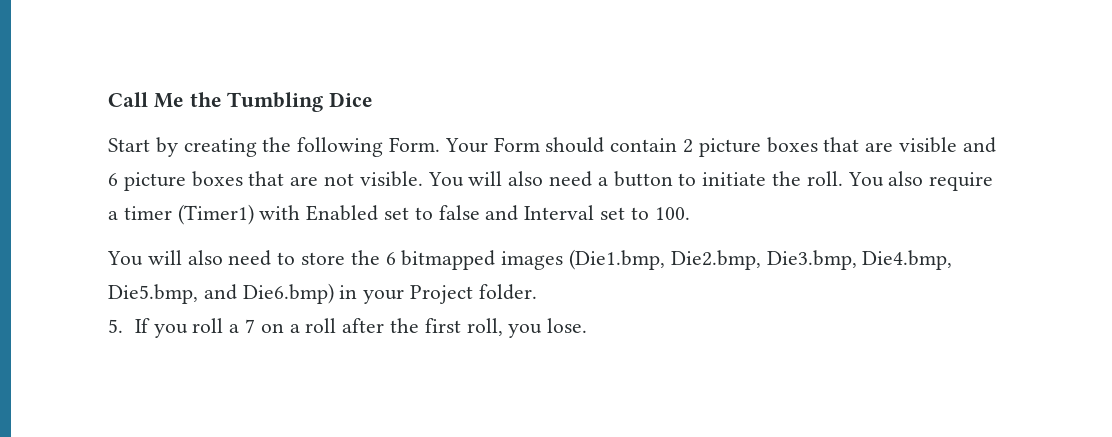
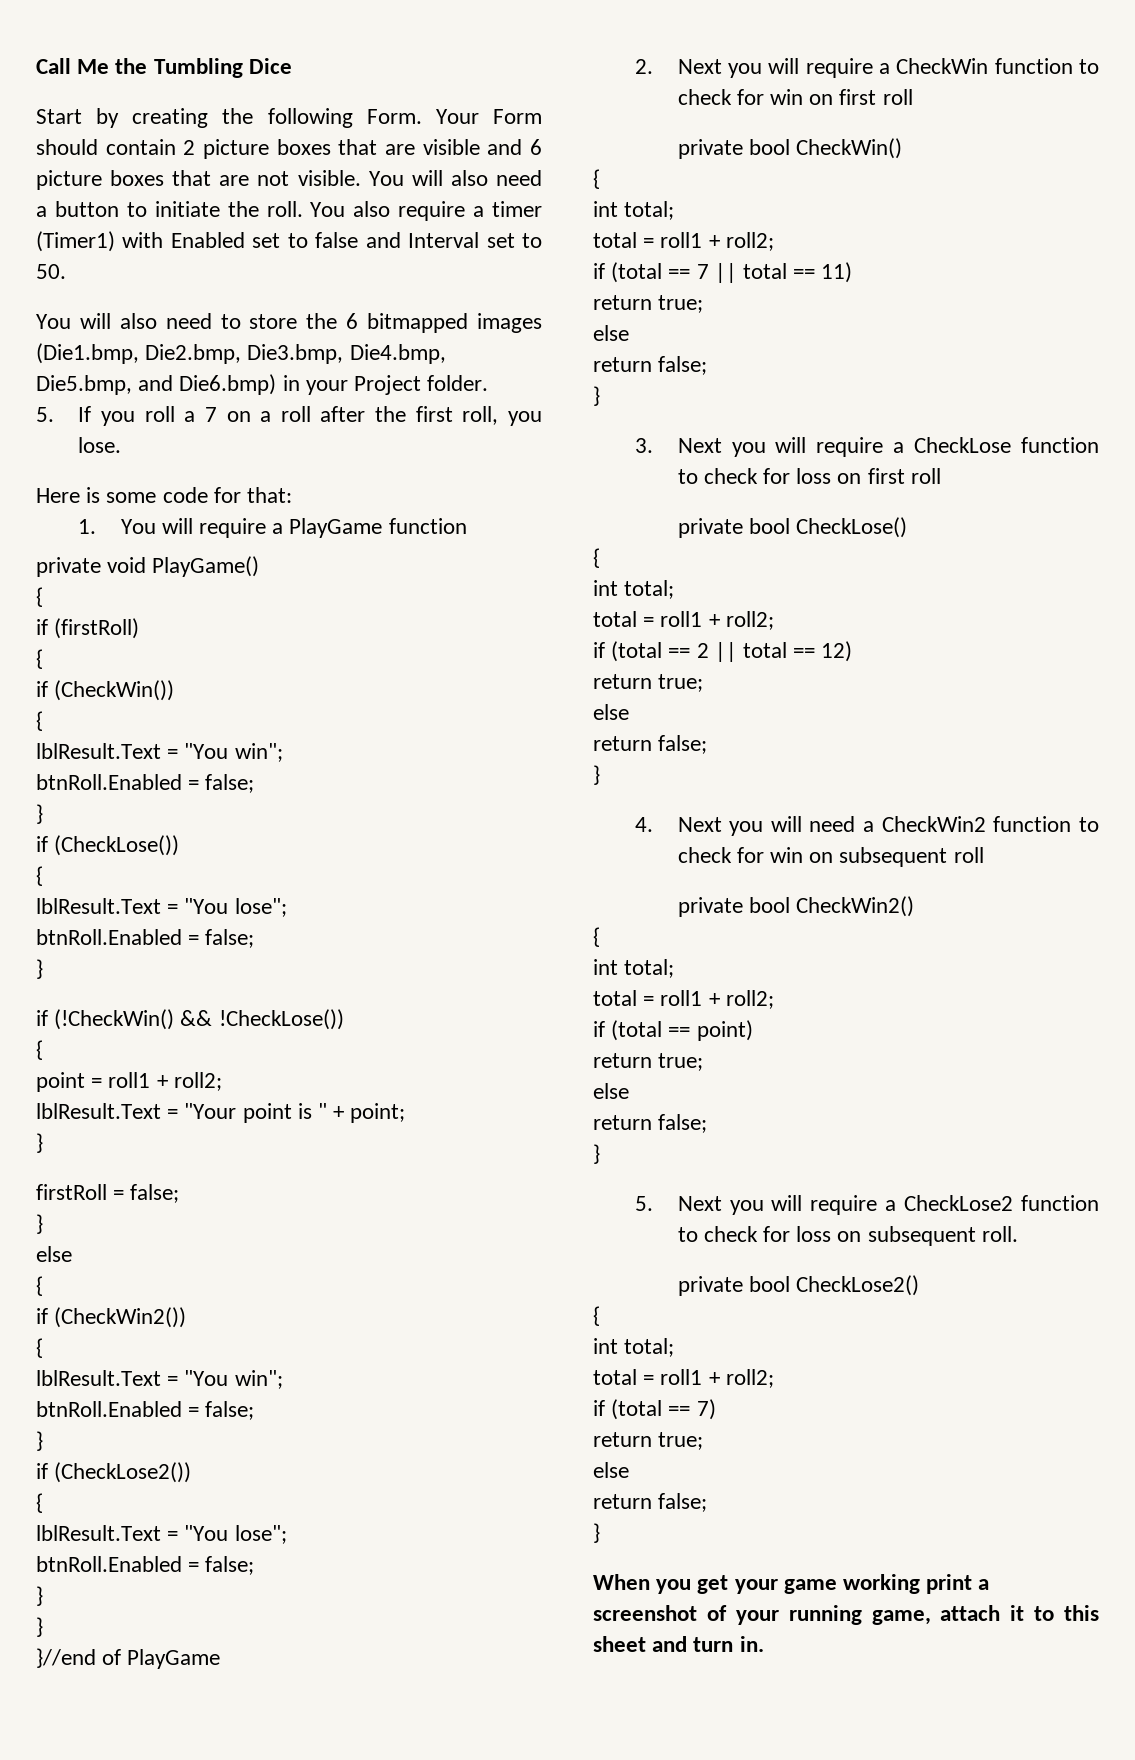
- You also require a timer (Timer1) with Enabled set to false and Interval set to 100.
+ You also require a timer (Timer1) with Enabled set to false and Interval set to 50.
+ Here is some code for that:
+ 1. You will require a PlayGame function
+ private void PlayGame()
+ {
+ if (firstRoll)
+ {
+ if (CheckWin())
+ {
+ lblResult.Text = "You win";
+ btnRoll.Enabled = false;
+ }
+ if (CheckLose())
+ {
+ lblResult.Text = "You lose";
+ btnRoll.Enabled = false;
+ }
+ if (!CheckWin() && !CheckLose())
+ {
+ point = roll1 + roll2;
+ lblResult.Text = "Your point is " + point;
+ }
+ firstRoll = false;
+ }
+ else
+ {
+ if (CheckWin2())
+ {
+ lblResult.Text = "You win";
+ btnRoll.Enabled = false;
+ }
+ if (CheckLose2())
+ {
+ lblResult.Text = "You lose";
+ btnRoll.Enabled = false;
+ }
+ }
+ }//end of PlayGame
+ 2. Next you will require a CheckWin function to check for win on first roll
+ private bool CheckWin()
+ {
+ int total;
+ total = roll1 + roll2;
+ if (total == 7 || total == 11)
+ return true;
+ else
+ return false;
+ }
+ 3. Next you will require a CheckLose function to check for loss on first roll
+ private bool CheckLose()
+ {
+ int total;
+ total = roll1 + roll2;
+ if (total == 2 || total == 12)
+ return true;
+ else
+ return false;
+ }
+ 4. Next you will need a CheckWin2 function to check for win on subsequent roll
+ private bool CheckWin2()
+ {
+ int total;
+ total = roll1 + roll2;
+ if (total == point)
+ return true;
+ else
+ return false;
+ }
+ 5. Next you will require a CheckLose2 function to check for loss on subsequent roll.
+ private bool CheckLose2()
+ {
+ int total;
+ total = roll1 + roll2;
+ if (total == 7)
+ return true;
+ else
+ return false;
+ }
+ When you get your game working print a screenshot of your running game, attach it to this sheet and turn in.

